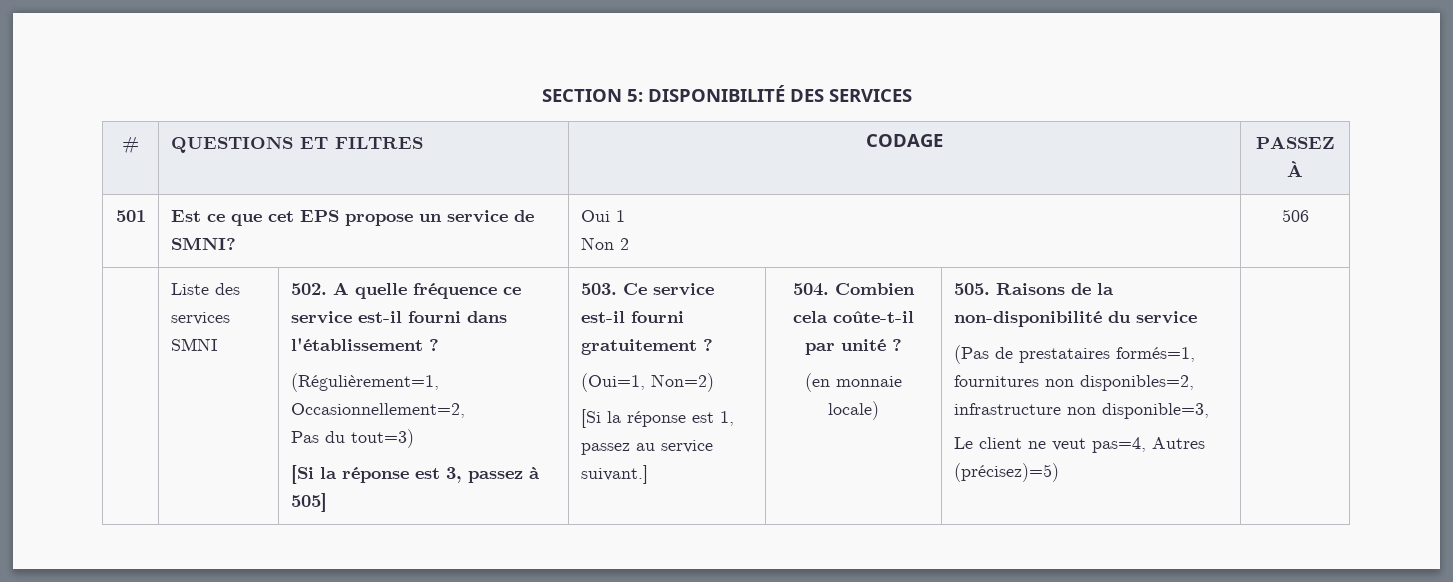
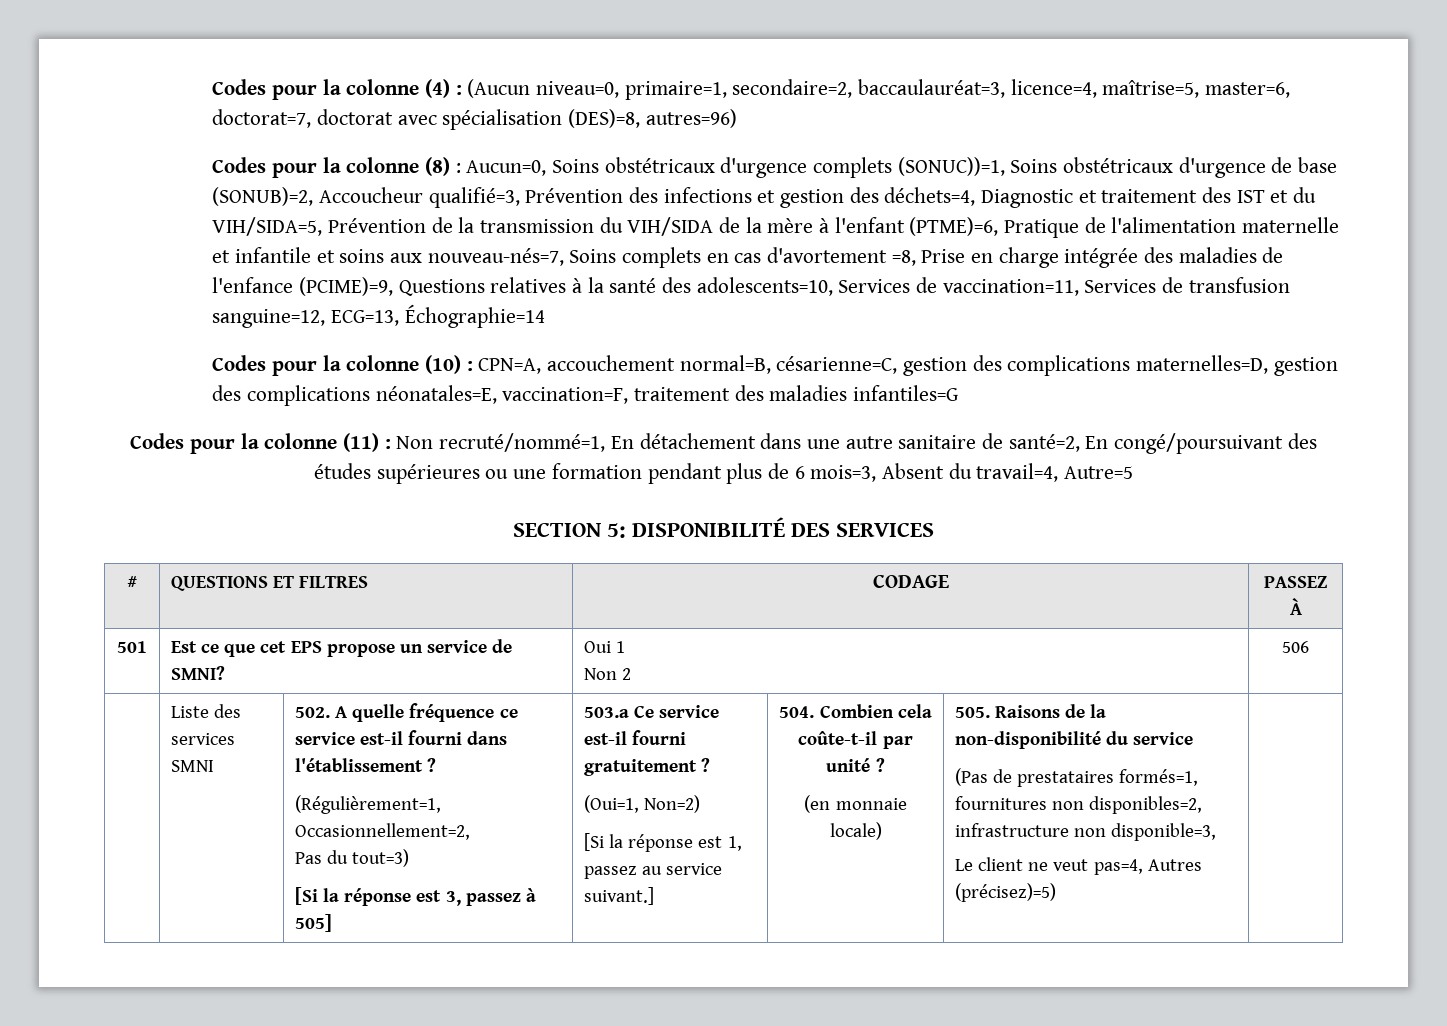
+ Codes pour la colonne (4) : (Aucun niveau=0, primaire=1, secondaire=2, baccaulauréat=3, licence=4, maîtrise=5, master=6, doctorat=7, doctorat avec spécialisation (DES)=8, autres=96)
+ Codes pour la colonne (8) : Aucun=0, Soins obstétricaux d'urgence complets (SONUC))=1, Soins obstétricaux d'urgence de base (SONUB)=2, Accoucheur qualifié=3, Prévention des infections et gestion des déchets=4, Diagnostic et traitement des IST et du VIH/SIDA=5, Prévention de la transmission du VIH/SIDA de la mère à l'enfant (PTME)=6, Pratique de l'alimentation maternelle et infantile et soins aux nouveau-nés=7, Soins complets en cas d'avortement =8, Prise en charge intégrée des maladies de l'enfance (PCIME)=9, Questions relatives à la santé des adolescents=10, Services de vaccination=11, Services de transfusion sanguine=12, ECG=13, Échographie=14
+ Codes pour la colonne (10) : CPN=A, accouchement normal=B, césarienne=C, gestion des complications maternelles=D, gestion des complications néonatales=E, vaccination=F, traitement des maladies infantiles=G
+ Codes pour la colonne (11) : Non recruté/nommé=1, En détachement dans une autre sanitaire de santé=2, En congé/poursuivant des études supérieures ou une formation pendant plus de 6 mois=3, Absent du travail=4, Autre=5
- 503. Ce service est-il fourni gratuitement ?
+ 503.a Ce service est-il fourni gratuitement ?

